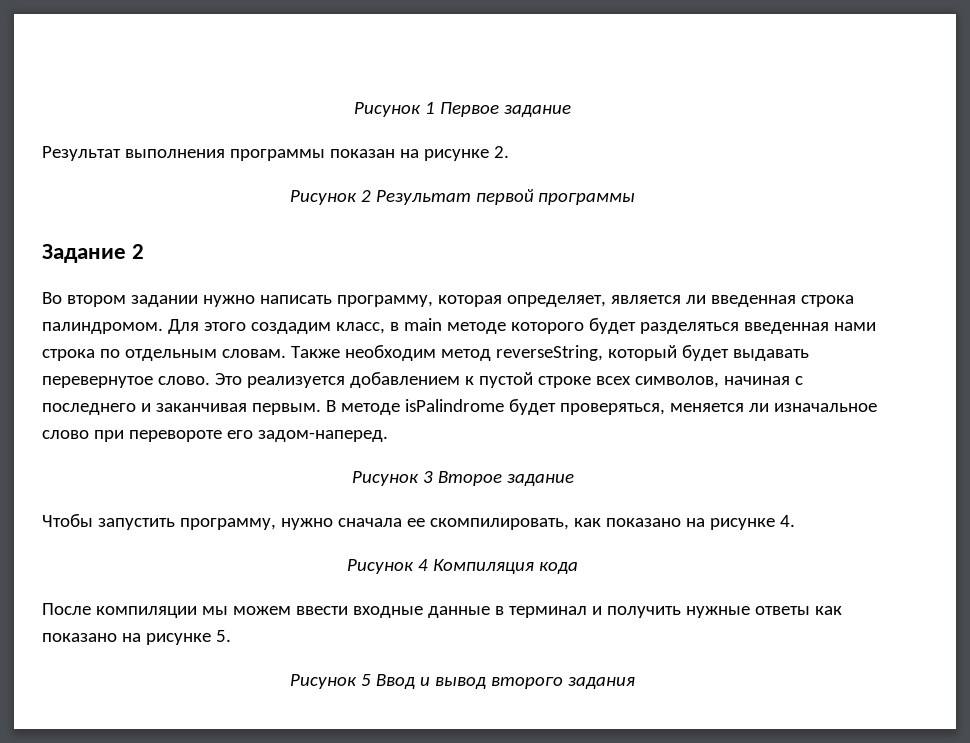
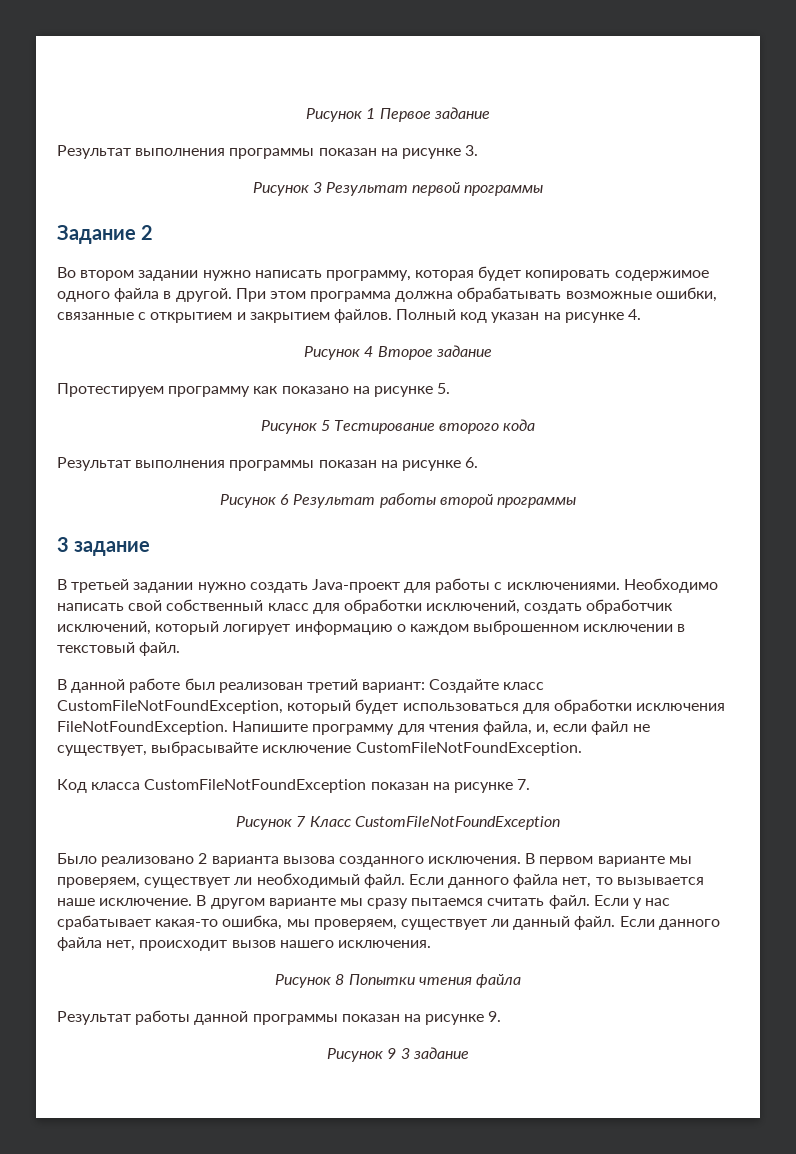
- Результат выполнения программы показан на рисунке 2.
- Рисунок 2 Результат первой программы
+ Результат выполнения программы показан на рисунке 3.
+ Рисунок 3 Результат первой программы
- Во втором задании нужно написать программу, которая определяет, является ли введенная строка палиндромом. Для этого создадим класс, в main методе которого будет разделяться введенная нами строка по отдельным словам. Также необходим метод reverseString, который будет выдавать перевернутое слово. Это реализуется добавлением к пустой строке всех символов, начиная с последнего и заканчивая первым. В методе isPalindrome будет проверяться, меняется ли изначальное слово при перевороте его задом-наперед.
- Рисунок 3 Второе задание
- Чтобы запустить программу, нужно сначала ее скомпилировать, как показано на рисунке 4.
+ Во втором задании нужно написать программу, которая будет копировать содержимое одного файла в другой. При этом программа должна обрабатывать возможные ошибки, связанные с открытием и закрытием файлов. Полный код указан на рисунке 4.
- Рисунок 4 Компиляция кода
- После компиляции мы можем ввести входные данные в терминал и получить нужные ответы как показано на рисунке 5.
+ Рисунок 4 Второе задание
+ Протестируем программу как показано на рисунке 5.
- Рисунок 5 Ввод и вывод второго задания
+ Рисунок 5 Тестирование второго кода
+ Результат выполнения программы показан на рисунке 6.
+ Рисунок 6 Результат работы второй программы
+ 3 задание
+ В третьей задании нужно создать Java-проект для работы с исключениями. Необходимо написать свой собственный класс для обработки исключений, создать обработчик исключений, который логирует информацию о каждом выброшенном исключении в текстовый файл.
+ В данной работе был реализован третий вариант: Создайте класс CustomFileNotFoundException, который будет использоваться для обработки исключения FileNotFoundException. Напишите программу для чтения файла, и, если файл не существует, выбрасывайте исключение CustomFileNotFoundException.
+ Код класса CustomFileNotFoundException показан на рисунке 7.
+ Рисунок 7 Класс CustomFileNotFoundException
+ Было реализовано 2 варианта вызова созданного исключения. В первом варианте мы проверяем, существует ли необходимый файл. Если данного файла нет, то вызывается наше исключение. В другом варианте мы сразу пытаемся считать файл. Если у нас срабатывает какая-то ошибка, мы проверяем, существует ли данный файл. Если данного файла нет, происходит вызов нашего исключения.
+ Рисунок 8 Попытки чтения файла
+ Результат работы данной программы показан на рисунке 9.
+ Рисунок 9 3 задание

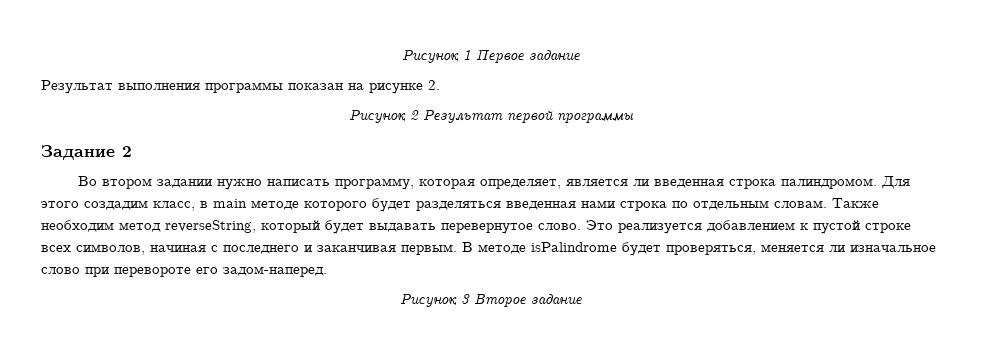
- Результат выполнения программы показан на рисунке 3.
- Рисунок 3 Результат первой программы
+ Результат выполнения программы показан на рисунке 2.
+ Рисунок 2 Результат первой программы
- Во втором задании нужно написать программу, которая будет копировать содержимое одного файла в другой. При этом программа должна обрабатывать возможные ошибки, связанные с открытием и закрытием файлов. Полный код указан на рисунке 4.
- Рисунок 4 Второе задание
+ Во втором задании нужно написать программу, которая определяет, является ли введенная строка палиндромом. Для этого создадим класс, в main методе которого будет разделяться введенная нами строка по отдельным словам. Также необходим метод reverseString, который будет выдавать перевернутое слово. Это реализуется добавлением к пустой строке всех символов, начиная с последнего и заканчивая первым. В методе isPalindrome будет проверяться, меняется ли изначальное слово при перевороте его задом-наперед.
+ Рисунок 3 Второе задание
- Протестируем программу как показано на рисунке 5.
- Рисунок 5 Тестирование второго кода
- Результат выполнения программы показан на рисунке 6.
- Рисунок 6 Результат работы второй программы
- 3 задание
- В третьей задании нужно создать Java-проект для работы с исключениями. Необходимо написать свой собственный класс для обработки исключений, создать обработчик исключений, который логирует информацию о каждом выброшенном исключении в текстовый файл.
- В данной работе был реализован третий вариант: Создайте класс CustomFileNotFoundException, который будет использоваться для обработки исключения FileNotFoundException. Напишите программу для чтения файла, и, если файл не существует, выбрасывайте исключение CustomFileNotFoundException.
- Код класса CustomFileNotFoundException показан на рисунке 7.
- Рисунок 7 Класс CustomFileNotFoundException
- Было реализовано 2 варианта вызова созданного исключения. В первом варианте мы проверяем, существует ли необходимый файл. Если данного файла нет, то вызывается наше исключение. В другом варианте мы сразу пытаемся считать файл. Если у нас срабатывает какая-то ошибка, мы проверяем, существует ли данный файл. Если данного файла нет, происходит вызов нашего исключения.
- Рисунок 8 Попытки чтения файла
- Результат работы данной программы показан на рисунке 9.
- Рисунок 9 3 задание

